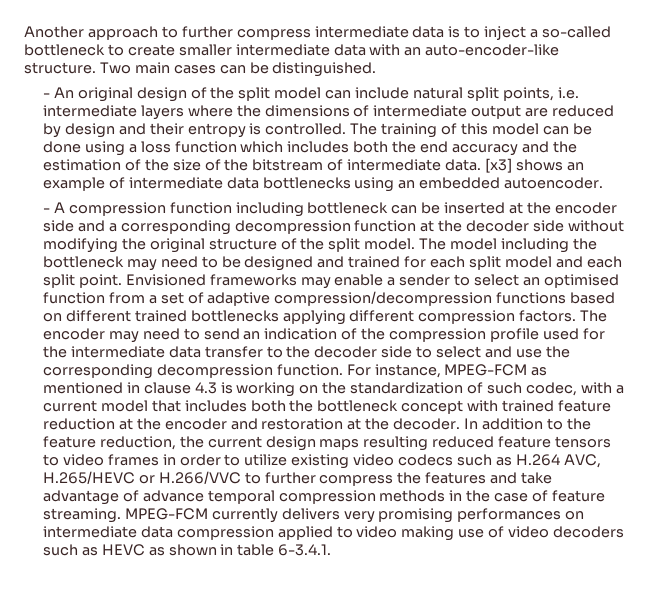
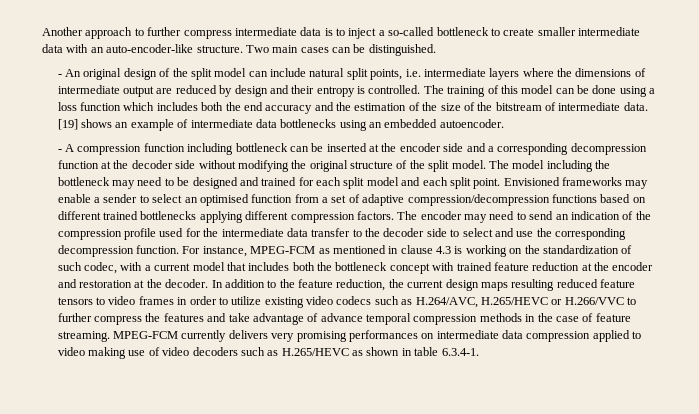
- [x3] shows an example of intermediate data bottlenecks using an embedded autoencoder.
+ [19] shows an example of intermediate data bottlenecks using an embedded autoencoder.
- In addition to the feature reduction, the current design maps resulting reduced feature tensors to video frames in order to utilize existing video codecs such as H.264 AVC, H.265/HEVC or H.266/VVC to further compress the features and take advantage of advance temporal compression methods in the case of feature streaming.
+ In addition to the feature reduction, the current design maps resulting reduced feature tensors to video frames in order to utilize existing video codecs such as H.264/AVC, H.265/HEVC or H.266/VVC to further compress the features and take advantage of advance temporal compression methods in the case of feature streaming.
- MPEG-FCM currently delivers very promising performances on intermediate data compression applied to video making use of video decoders such as HEVC as shown in table 6-3.4.1.
+ MPEG-FCM currently delivers very promising performances on intermediate data compression applied to video making use of video decoders such as H.265/HEVC as shown in table 6.3.4-1.

